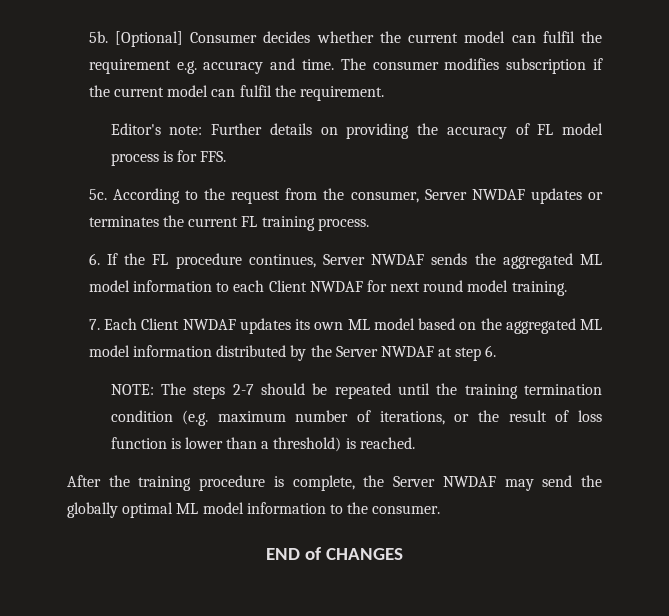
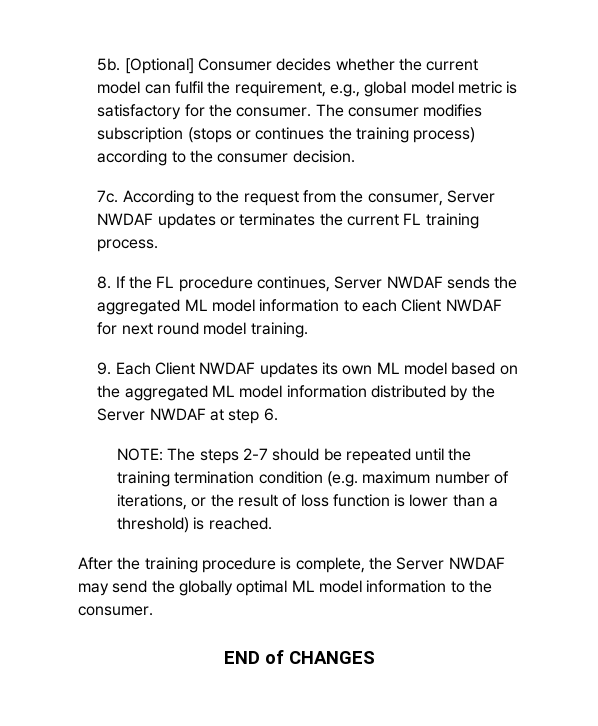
- [Optional] Consumer decides whether the current model can fulfil the requirement e.g. accuracy and time. The consumer modifies subscription if the current model can fulfil the requirement.
- Editor's note: Further details on providing the accuracy of FL model process is for FFS.
- 5c.
+ [Optional] Consumer decides whether the current model can fulfil the requirement, e.g., global model metric is satisfactory for the consumer. The consumer modifies subscription (stops or continues the training process) according to the consumer decision.
+ 7c.
- 6. If the FL procedure continues, Server NWDAF sends the aggregated ML model information to each Client NWDAF for next round model training.
+ 8. If the FL procedure continues, Server NWDAF sends the aggregated ML model information to each Client NWDAF for next round model training.
- 7. Each Client NWDAF updates its own ML model based on the aggregated ML model information distributed by the Server NWDAF at step 6.
+ 9. Each Client NWDAF updates its own ML model based on the aggregated ML model information distributed by the Server NWDAF at step 6.

